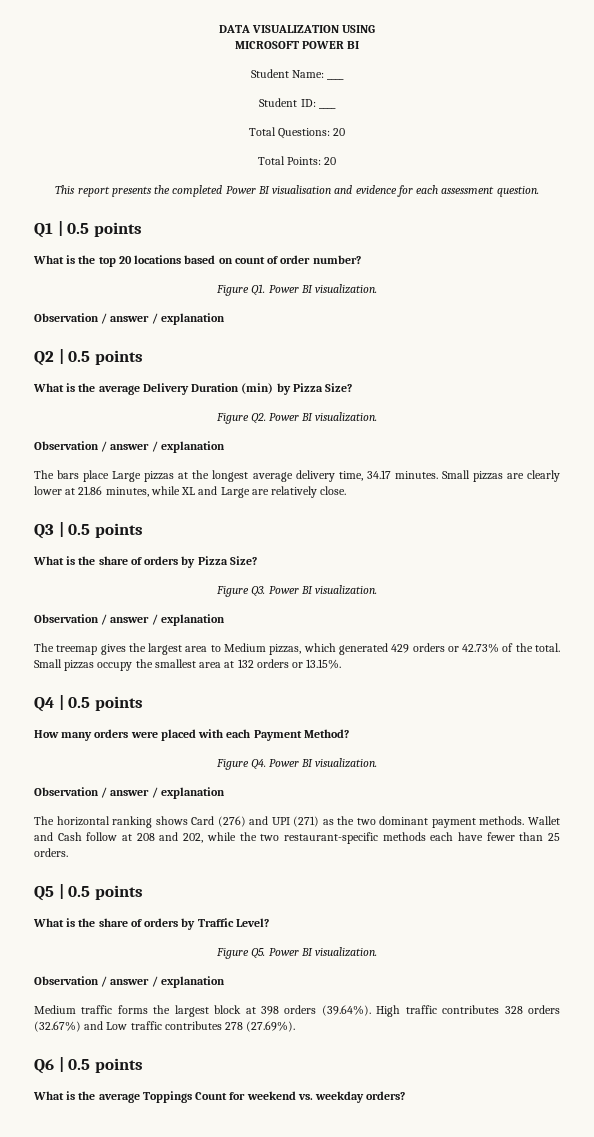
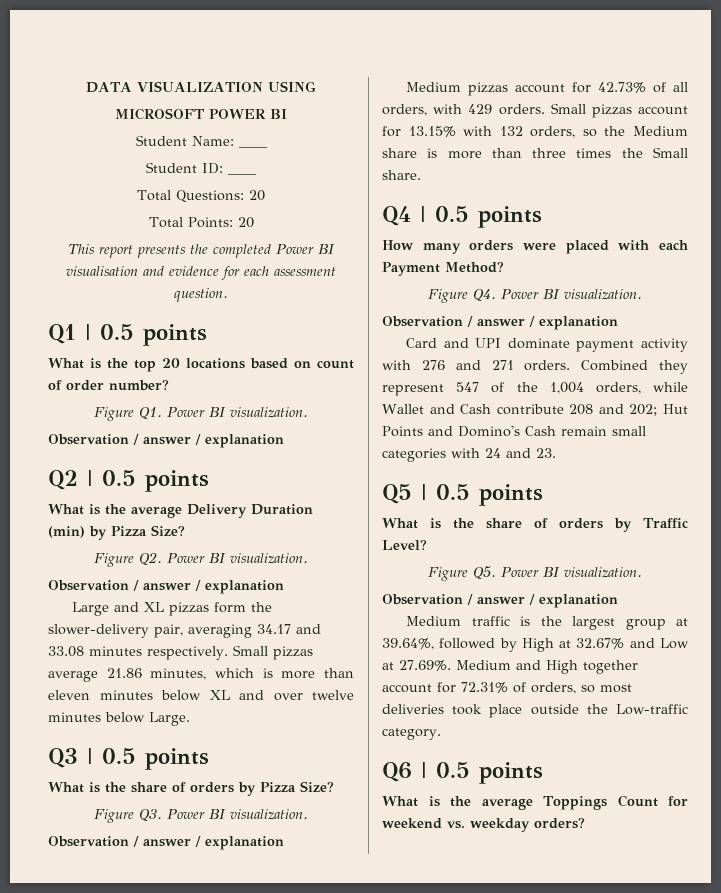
- The bars place Large pizzas at the longest average delivery time, 34.17 minutes. Small pizzas are clearly lower at 21.86 minutes, while XL and Large are relatively close.
+ Large and XL pizzas form the slower-delivery pair, averaging 34.17 and 33.08 minutes respectively. Small pizzas average 21.86 minutes, which is more than eleven minutes below XL and over twelve minutes below Large.
- The treemap gives the largest area to Medium pizzas, which generated 429 orders or 42.73% of the total. Small pizzas occupy the smallest area at 132 orders or 13.15%.
+ Medium pizzas account for 42.73% of all orders, with 429 orders. Small pizzas account for 13.15% with 132 orders, so the Medium share is more than three times the Small share.
- The horizontal ranking shows Card (276) and UPI (271) as the two dominant payment methods. Wallet and Cash follow at 208 and 202, while the two restaurant-specific methods each have fewer than 25 orders.
+ Card and UPI dominate payment activity with 276 and 271 orders. Combined they represent 547 of the 1,004 orders, while Wallet and Cash contribute 208 and 202; Hut Points and Domino's Cash remain small categories with 24 and 23.
- Medium traffic forms the largest block at 398 orders (39.64%). High traffic contributes 328 orders (32.67%) and Low traffic contributes 278 (27.69%).
+ Medium traffic is the largest group at 39.64%, followed by High at 32.67% and Low at 27.69%. Medium and High together account for 72.31% of orders, so most deliveries took place outside the Low-traffic category.

